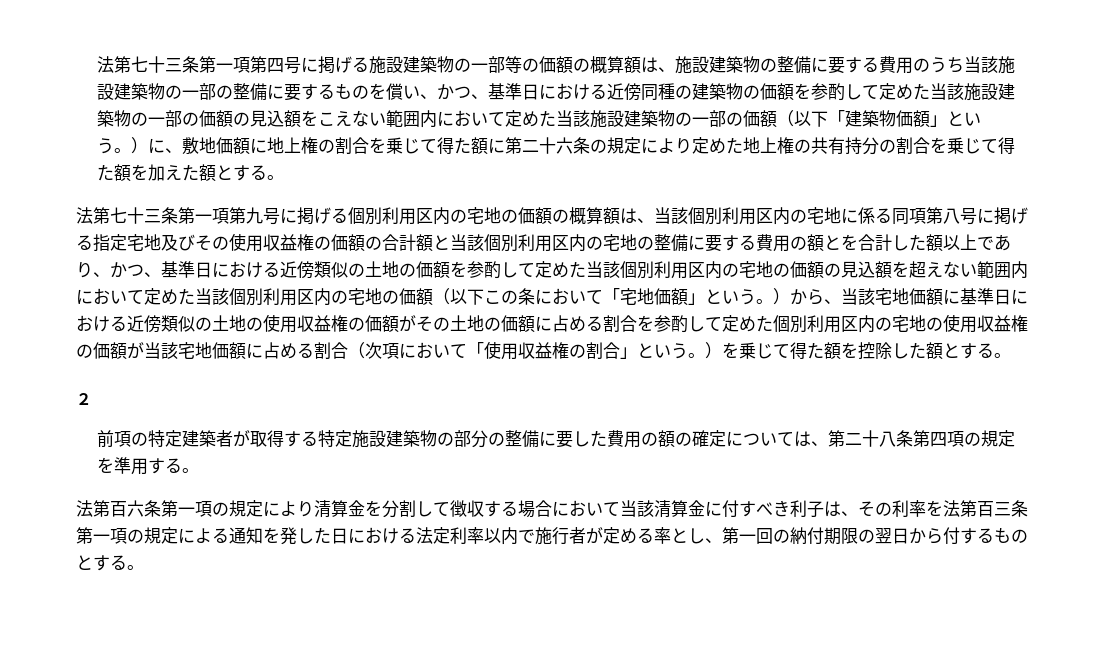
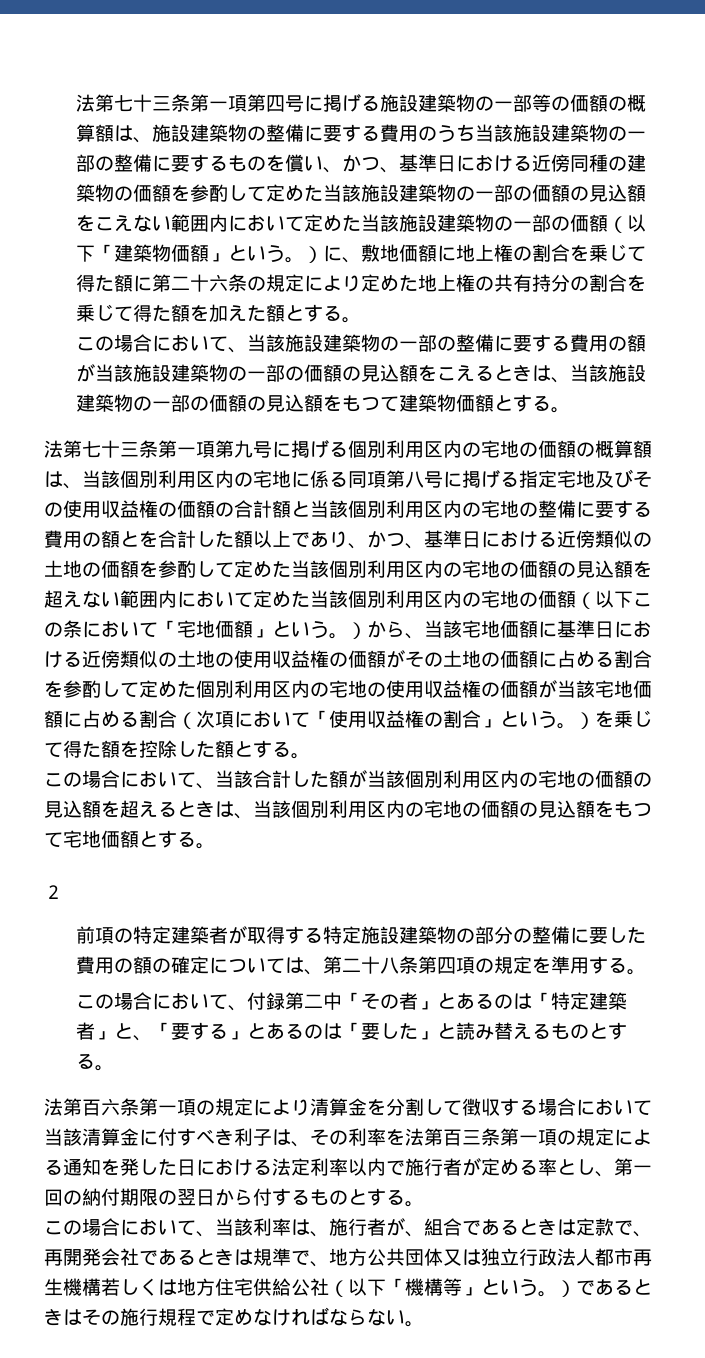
+ この場合において、当該施設建築物の一部の整備に要する費用の額が当該施設建築物の一部の価額の見込額をこえるときは、当該施設建築物の一部の価額の見込額をもつて建築物価額とする。
+ この場合において、当該合計した額が当該個別利用区内の宅地の価額の見込額を超えるときは、当該個別利用区内の宅地の価額の見込額をもつて宅地価額とする。
+ この場合において、付録第二中「その者」とあるのは「特定建築者」と、「要する」とあるのは「要した」と読み替えるものとする。
+ この場合において、当該利率は、施行者が、組合であるときは定款で、再開発会社であるときは規準で、地方公共団体又は独立行政法人都市再生機構若しくは地方住宅供給公社（以下「機構等」という。）であるときはその施行規程で定めなければならない。

